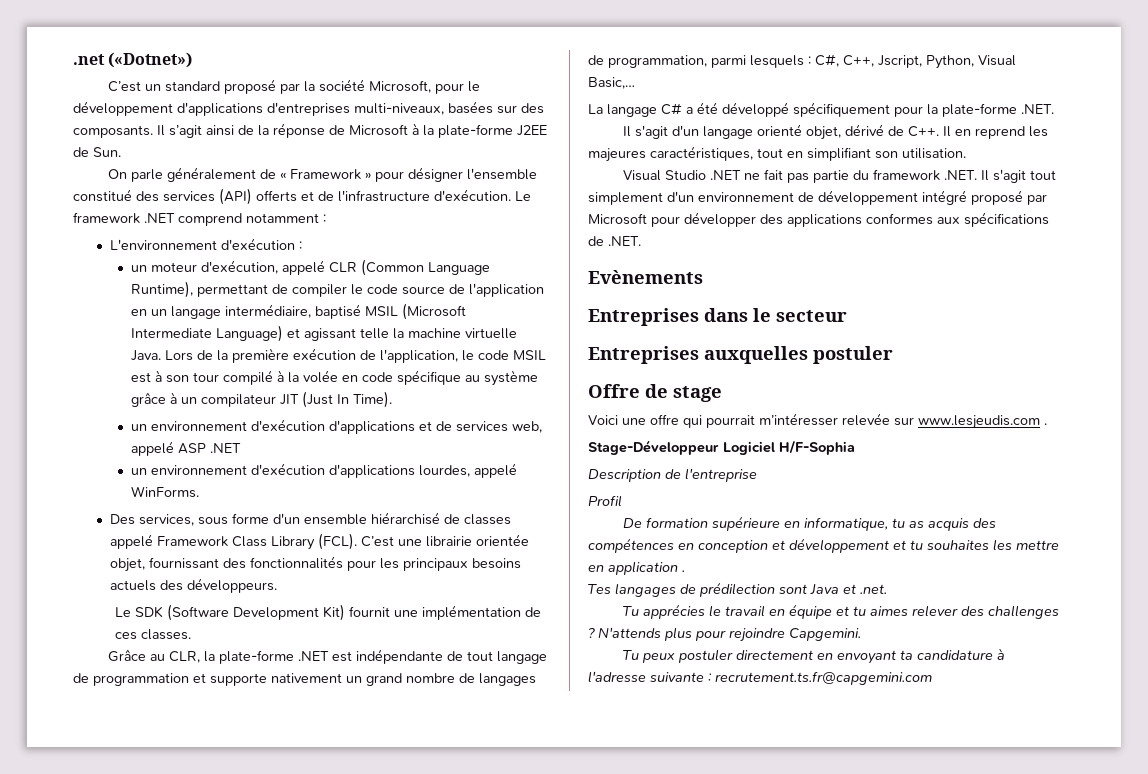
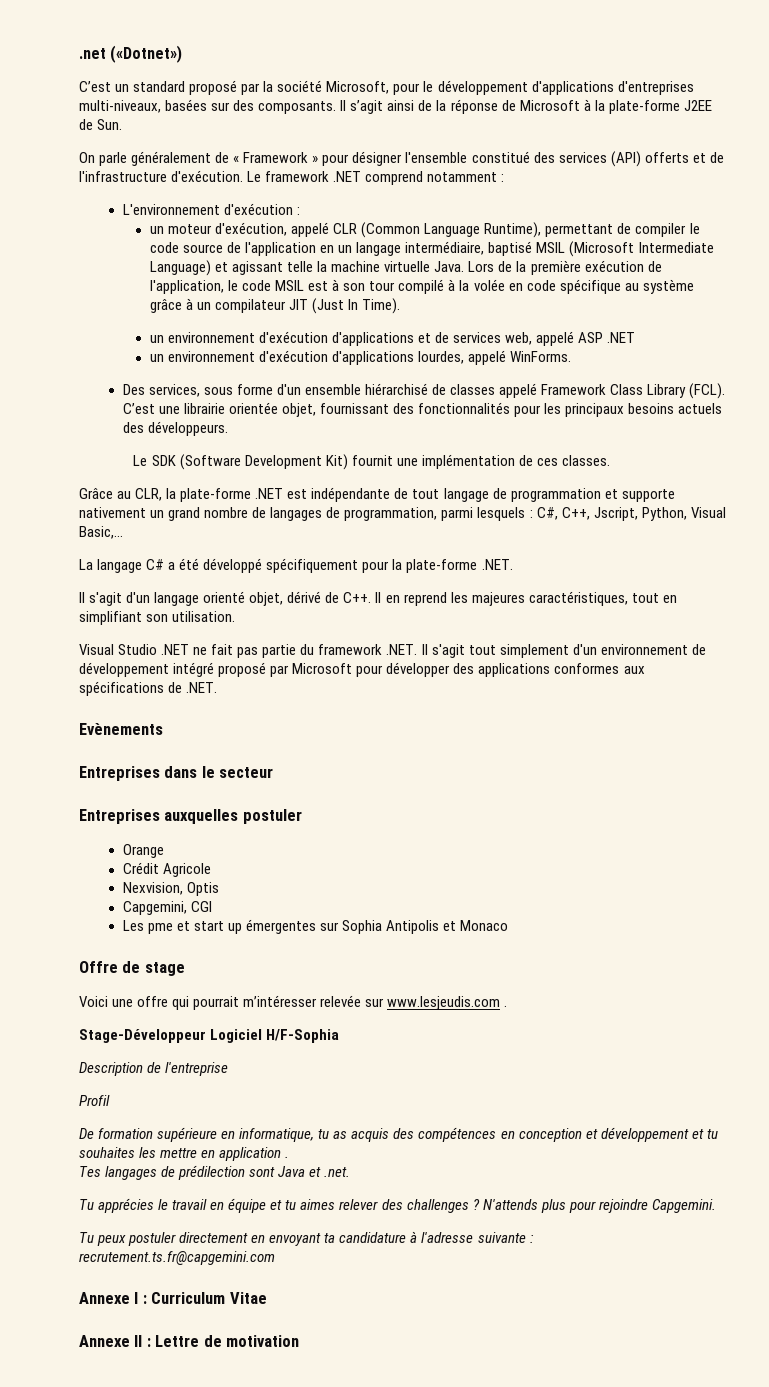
+ Orange
+ Crédit Agricole
+ Nexvision, Optis
+ Capgemini, CGI
+ Les pme et start up émergentes sur Sophia Antipolis et Monaco
+ Annexe I : Curriculum Vitae
+ Annexe II : Lettre de motivation

